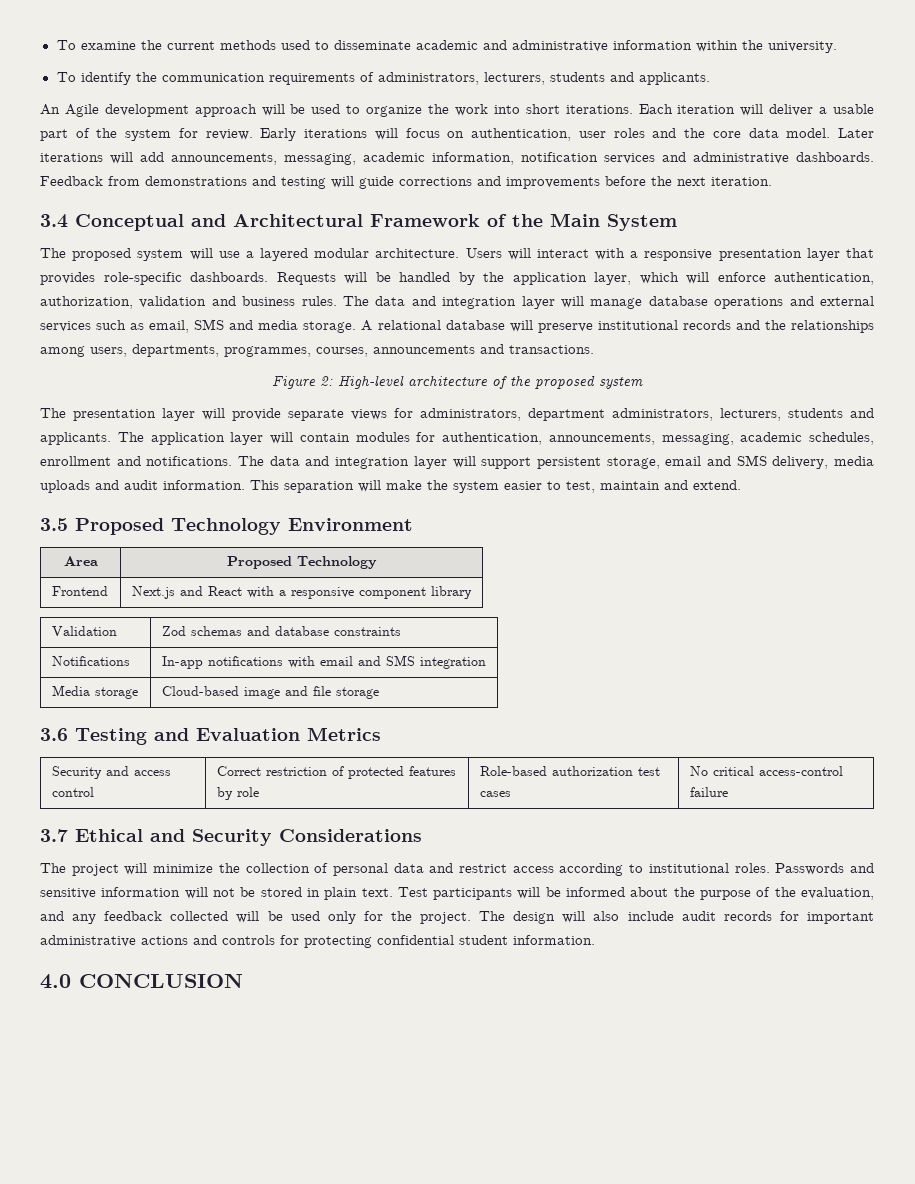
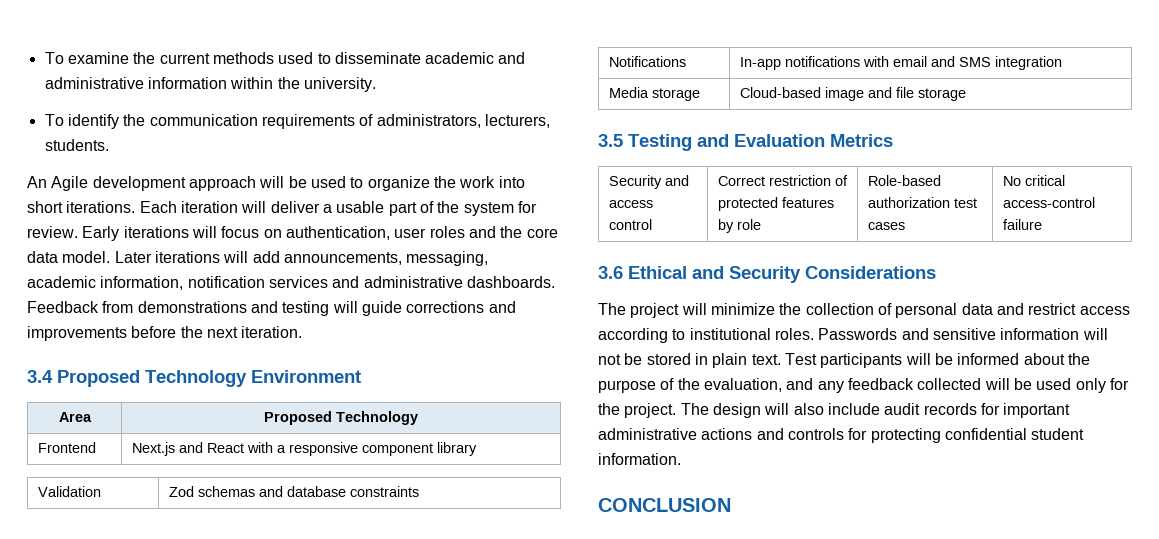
- To identify the communication requirements of administrators, lecturers, students and applicants.
+ To identify the communication requirements of administrators, lecturers, students.
- 3.4 Conceptual and Architectural Framework of the Main System
- The proposed system will use a layered modular architecture. Users will interact with a responsive presentation layer that provides role-specific dashboards. Requests will be handled by the application layer, which will enforce authentication, authorization, validation and business rules. The data and integration layer will manage database operations and external services such as email, SMS and media storage. A relational database will preserve institutional records and the relationships among users, departments, programmes, courses, announcements and transactions.
- Figure 2: High-level architecture of the proposed system
- The presentation layer will provide separate views for administrators, department administrators, lecturers, students and applicants. The application layer will contain modules for authentication, announcements, messaging, academic schedules, enrollment and notifications. The data and integration layer will support persistent storage, email and SMS delivery, media uploads and audit information. This separation will make the system easier to test, maintain and extend.
- 3.5 Proposed Technology Environment
+ 3.4 Proposed Technology Environment
- 3.6 Testing and Evaluation Metrics
+ 3.5 Testing and Evaluation Metrics
- 3.7 Ethical and Security Considerations
+ 3.6 Ethical and Security Considerations
- 4.0 CONCLUSION
+ CONCLUSION

